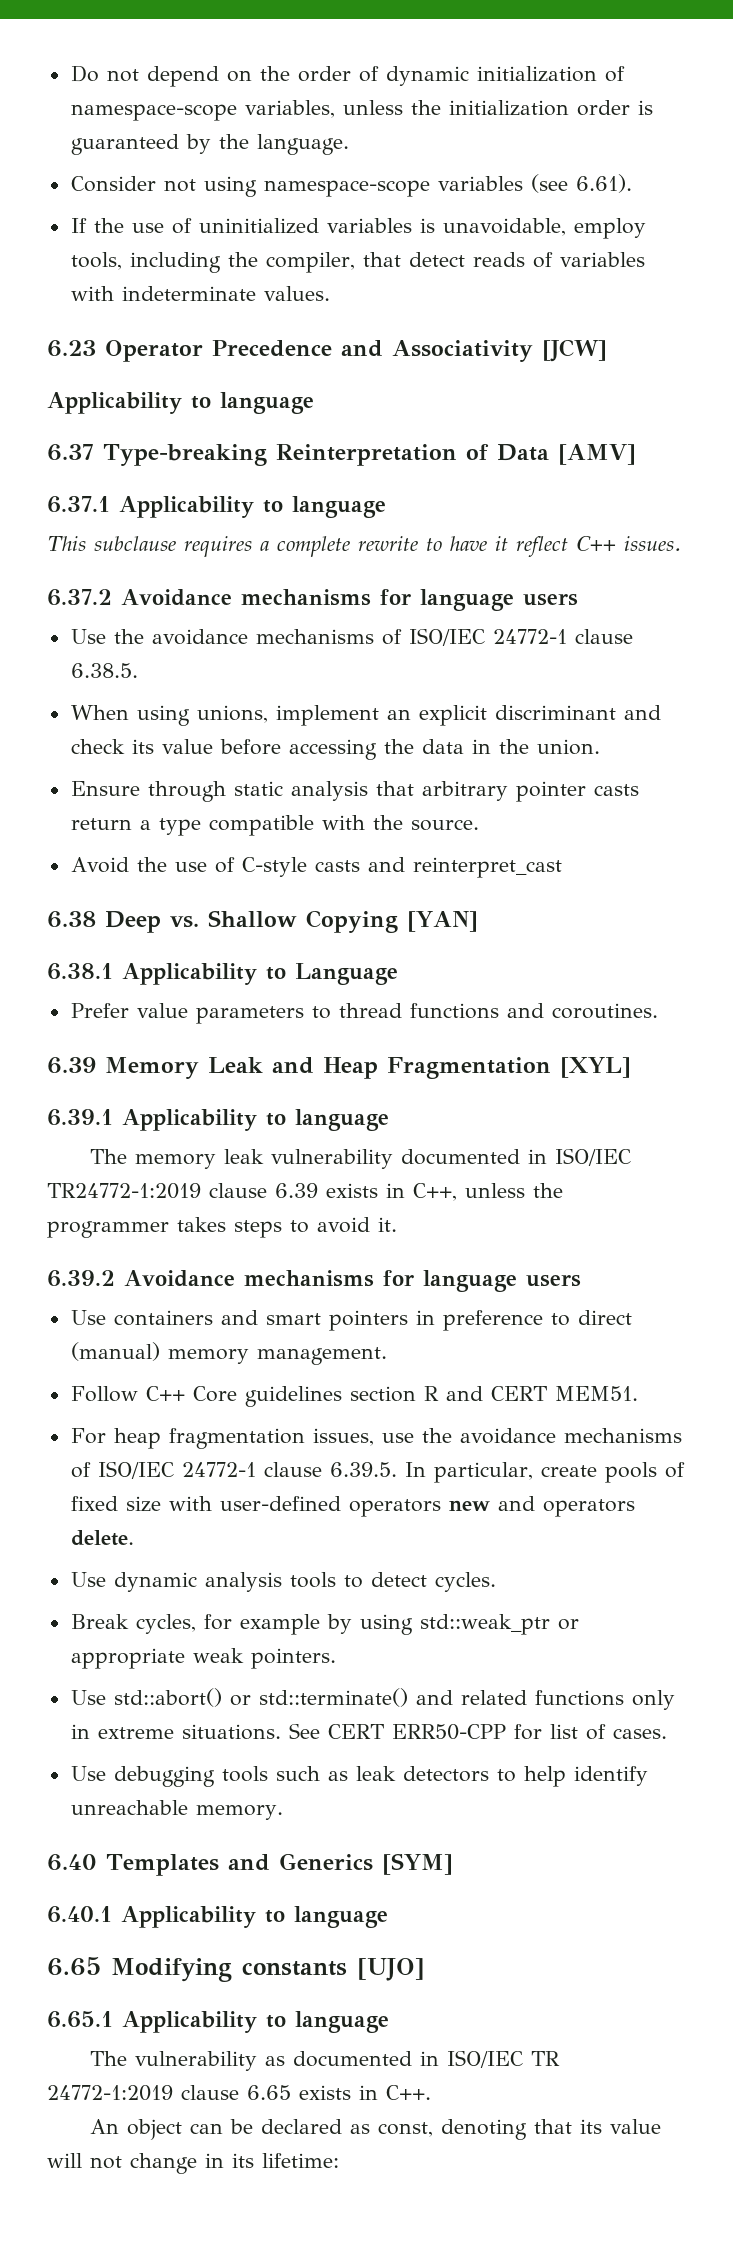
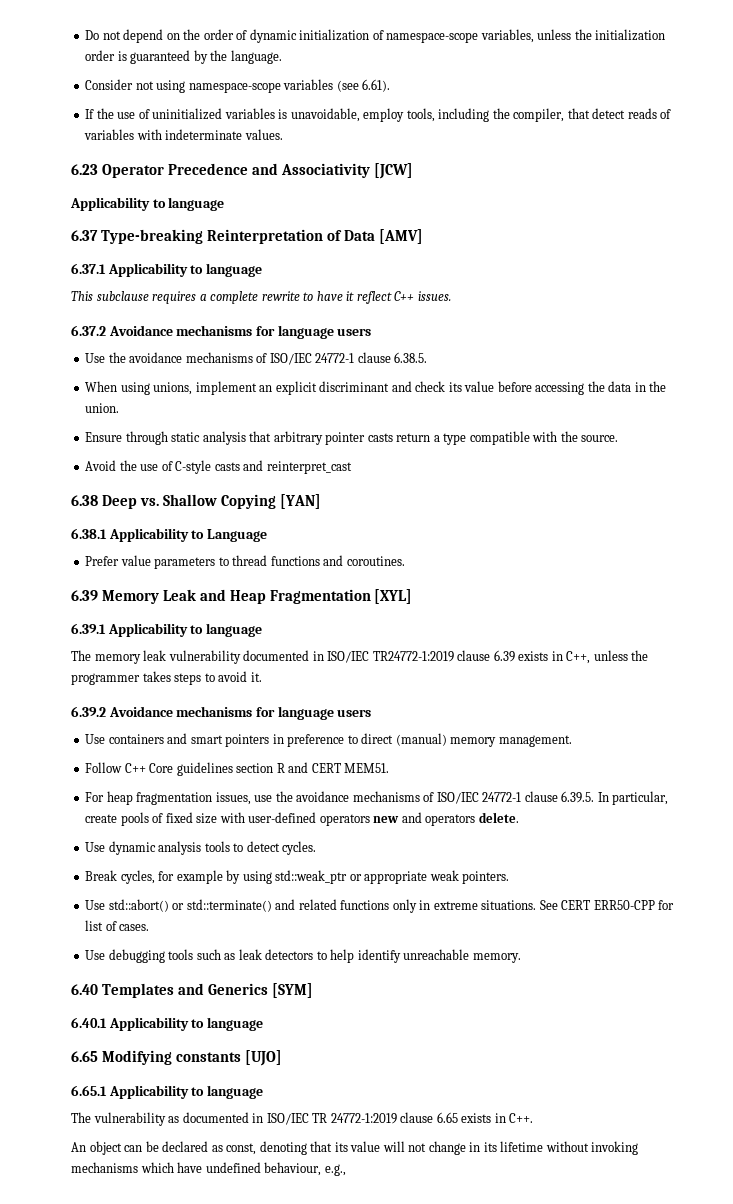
- An object can be declared as const, denoting that its value will not change in its lifetime:
+ An object can be declared as const, denoting that its value will not change in its lifetime without invoking mechanisms which have undefined behaviour, e.g.,

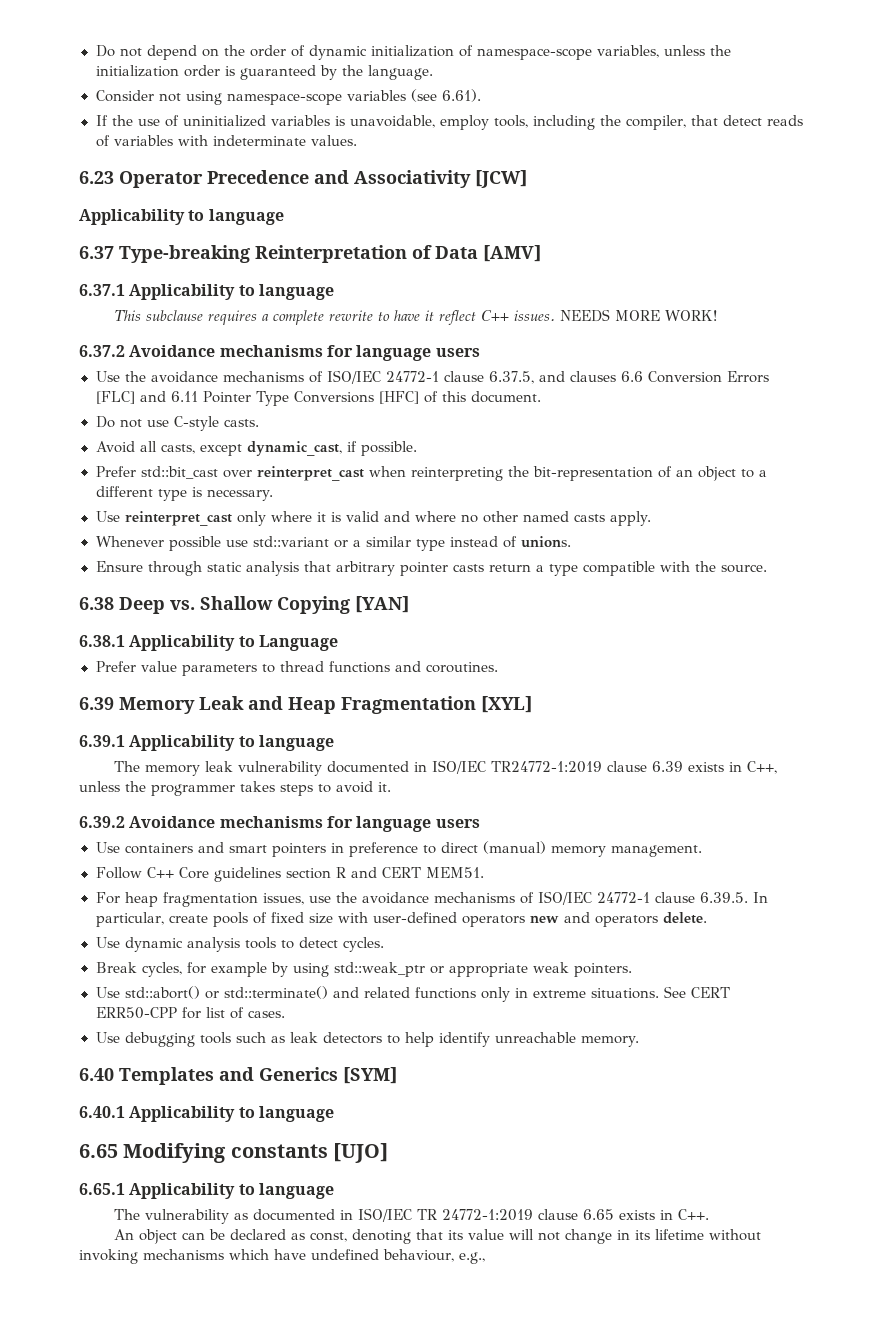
+ NEEDS MORE WORK!
- Use the avoidance mechanisms of ISO/IEC 24772-1 clause 6.38.5.
- When using unions, implement an explicit discriminant and check its value before accessing the data in the union.
+ Use the avoidance mechanisms of ISO/IEC 24772-1 clause 6.37.5, and clauses 6.6 Conversion Errors [FLC] and 6.11 Pointer Type Conversions [HFC] of this document.
+ Do not use C-style casts.
+ Avoid all casts, except dynamic_cast, if possible.
+ Prefer std::bit_cast over reinterpret_cast when reinterpreting the bit-representation of an object to a different type is necessary.
+ Use reinterpret_cast only where it is valid and where no other named casts apply.
+ Whenever possible use std::variant or a similar type instead of unions.
- Avoid the use of C-style casts and reinterpret_cast

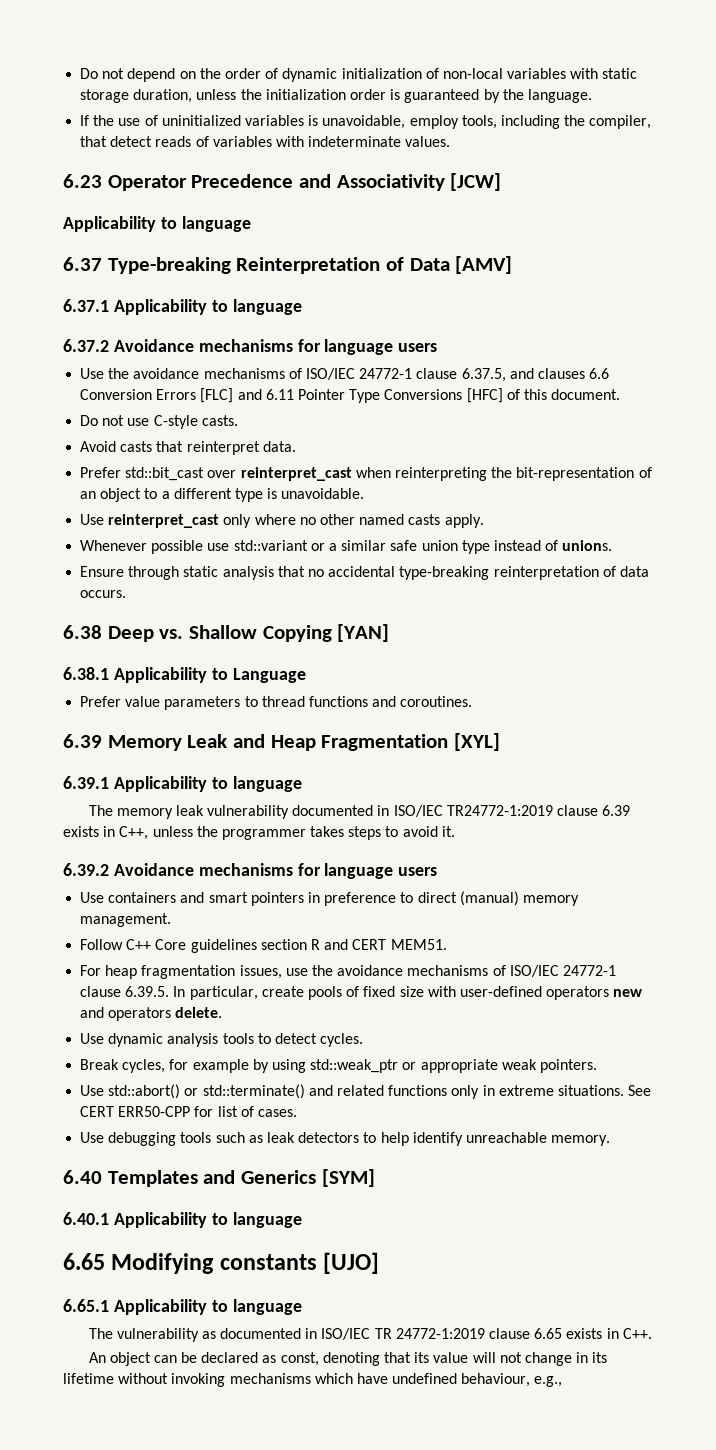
- Do not depend on the order of dynamic initialization of namespace-scope variables, unless the initialization order is guaranteed by the language.
+ Do not depend on the order of dynamic initialization of non-local variables with static storage duration, unless the initialization order is guaranteed by the language.
- Consider not using namespace-scope variables (see 6.61).
- This subclause requires a complete rewrite to have it reflect C++ issues. NEEDS MORE WORK!
- Avoid all casts, except dynamic_cast, if possible.
+ Avoid casts that reinterpret data.
- Prefer std::bit_cast over reinterpret_cast when reinterpreting the bit-representation of an object to a different type is necessary.
+ Prefer std::bit_cast over reinterpret_cast when reinterpreting the bit-representation of an object to a different type is unavoidable.
- Use reinterpret_cast only where it is valid and where no other named casts apply.
+ Use reinterpret_cast only where no other named casts apply.
- Whenever possible use std::variant or a similar type instead of unions.
+ Whenever possible use std::variant or a similar safe union type instead of unions.
- Ensure through static analysis that arbitrary pointer casts return a type compatible with the source.
+ Ensure through static analysis that no accidental type-breaking reinterpretation of data occurs.

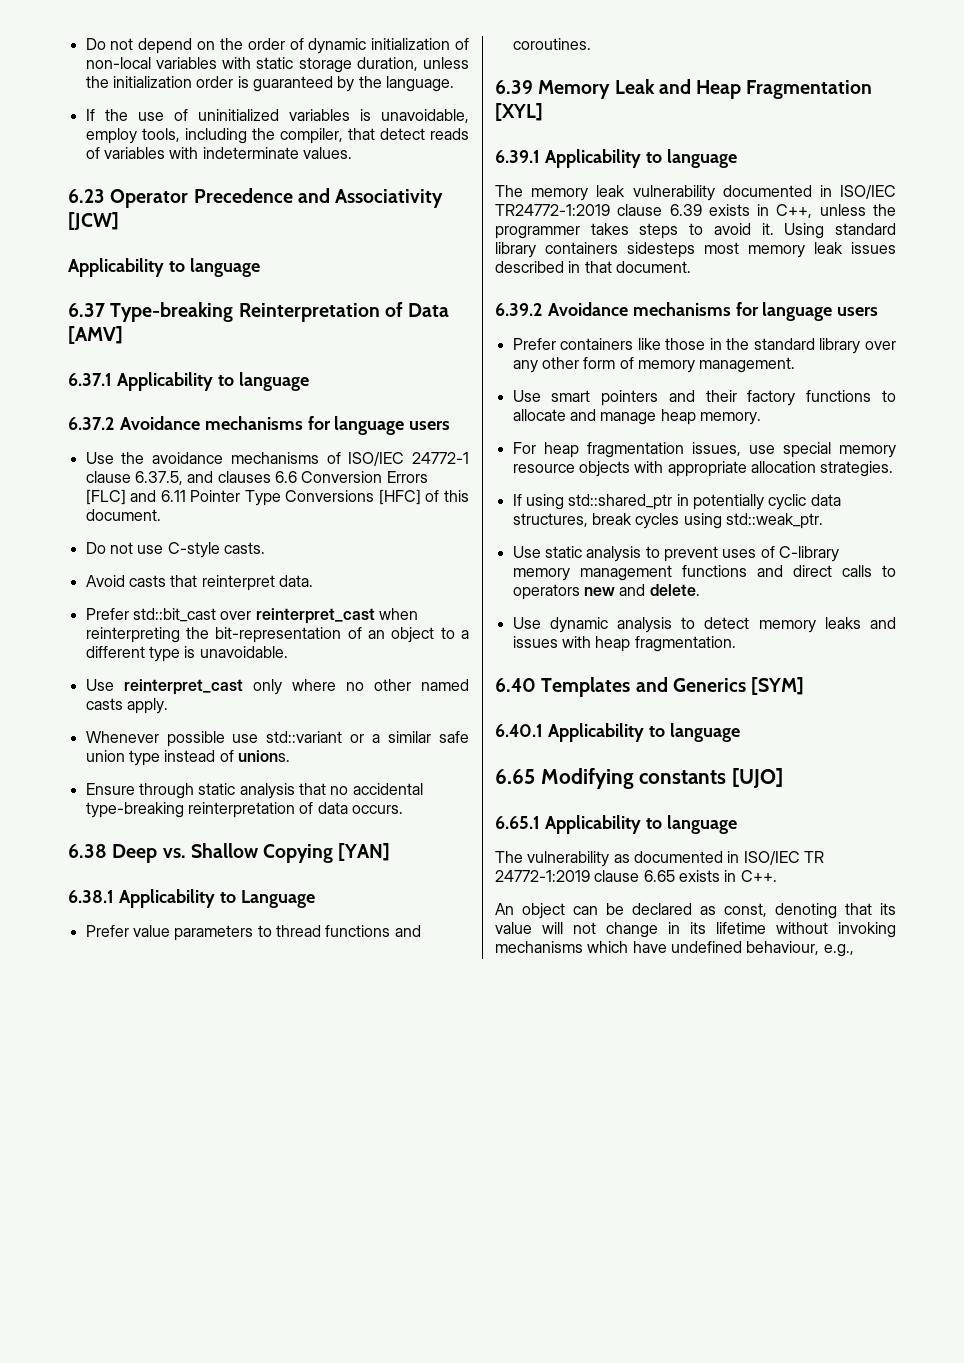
+ Using standard library containers sidesteps most memory leak issues described in that document.
- Use containers and smart pointers in preference to direct (manual) memory management.
- Follow C++ Core guidelines section R and CERT MEM51.
+ Prefer containers like those in the standard library over any other form of memory management.
+ Use smart pointers and their factory functions to allocate and manage heap memory.
- For heap fragmentation issues, use the avoidance mechanisms of ISO/IEC 24772-1 clause 6.39.5. In particular, create pools of fixed size with user-defined operators new and operators delete.
+ For heap fragmentation issues, use special memory resource objects with appropriate allocation strategies.
+ If using std::shared_ptr in potentially cyclic data structures, break cycles using std::weak_ptr.
+ Use static analysis to prevent uses of C-library memory management functions and direct calls to operators new and delete.
- Use dynamic analysis tools to detect cycles.
- Break cycles, for example by using std::weak_ptr or appropriate weak pointers.
- Use std::abort() or std::terminate() and related functions only in extreme situations. See CERT ERR50-CPP for list of cases.
- Use debugging tools such as leak detectors to help identify unreachable memory.
+ Use dynamic analysis to detect memory leaks and issues with heap fragmentation.

